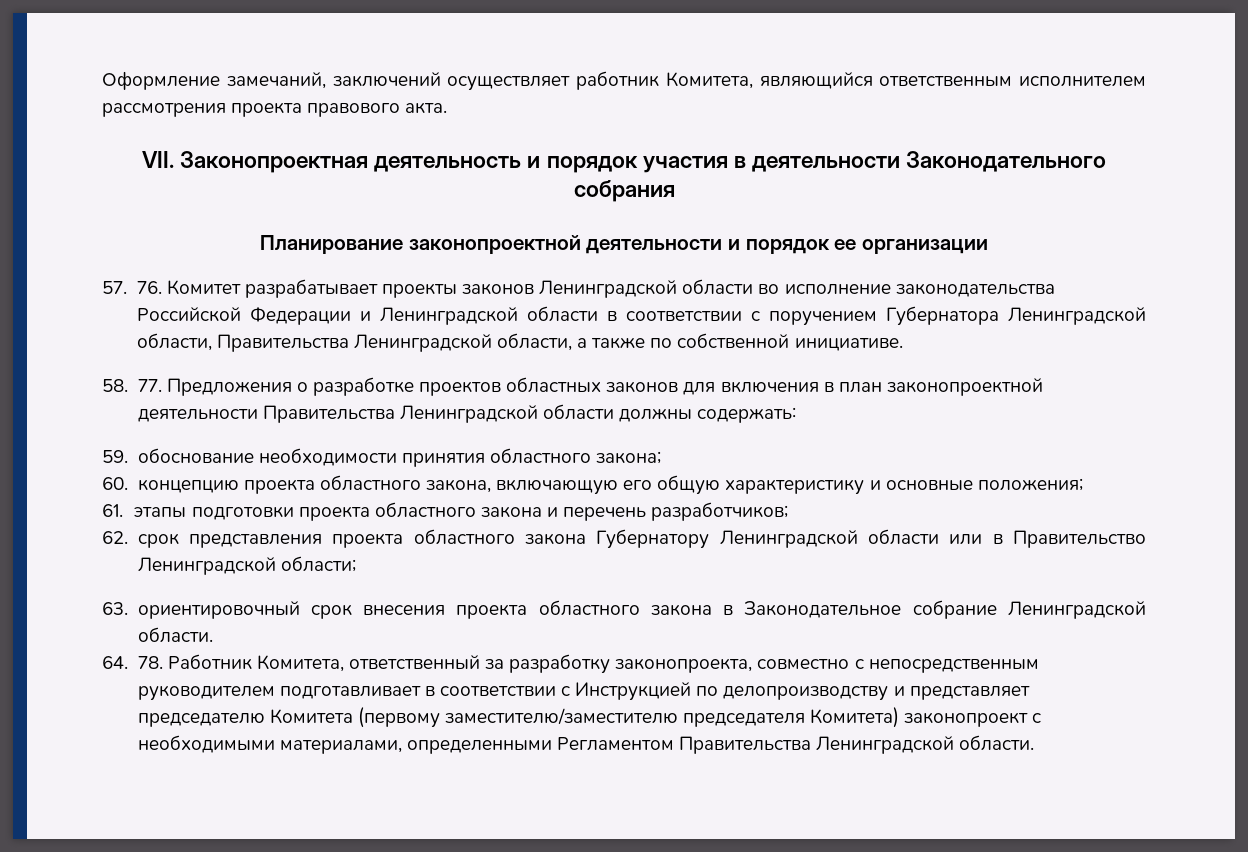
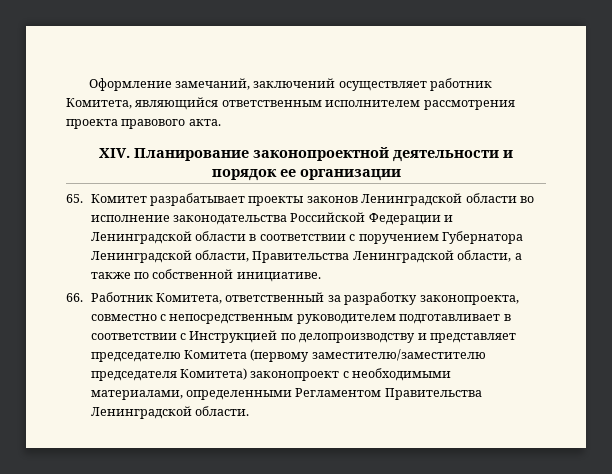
- VII. Законопроектная деятельность и порядок участия в деятельности Законодательного собрания
- Планирование законопроектной деятельности и порядок ее организации
+ XIV. Планирование законопроектной деятельности и порядок ее организации
- 57. 76. Комитет разрабатывает проекты законов Ленинградской области во исполнение законодательства Российской Федерации и Ленинградской области в соответствии с поручением Губернатора Ленинградской области, Правительства Ленинградской области, а также по собственной инициативе.
+ 65. Комитет разрабатывает проекты законов Ленинградской области во исполнение законодательства Российской Федерации и Ленинградской области в соответствии с поручением Губернатора Ленинградской области, Правительства Ленинградской области, а также по собственной инициативе.
- 58. 77. Предложения о разработке проектов областных законов для включения в план законопроектной деятельности Правительства Ленинградской области должны содержать:
- 59. обоснование необходимости принятия областного закона;
- 60. концепцию проекта областного закона, включающую его общую характеристику и основные положения;
- 61. этапы подготовки проекта областного закона и перечень разработчиков;
- 62. срок представления проекта областного закона Губернатору Ленинградской области или в Правительство Ленинградской области;
- 63. ориентировочный срок внесения проекта областного закона в Законодательное собрание Ленинградской области.
- 64. 78. Работник Комитета, ответственный за разработку законопроекта, совместно с непосредственным руководителем подготавливает в соответствии с Инструкцией по делопроизводству и представляет председателю Комитета (первому заместителю/заместителю председателя Комитета) законопроект с необходимыми материалами, определенными Регламентом Правительства Ленинградской области.
+ 66. Работник Комитета, ответственный за разработку законопроекта, совместно с непосредственным руководителем подготавливает в соответствии с Инструкцией по делопроизводству и представляет председателю Комитета (первому заместителю/заместителю председателя Комитета) законопроект с необходимыми материалами, определенными Регламентом Правительства Ленинградской области.

